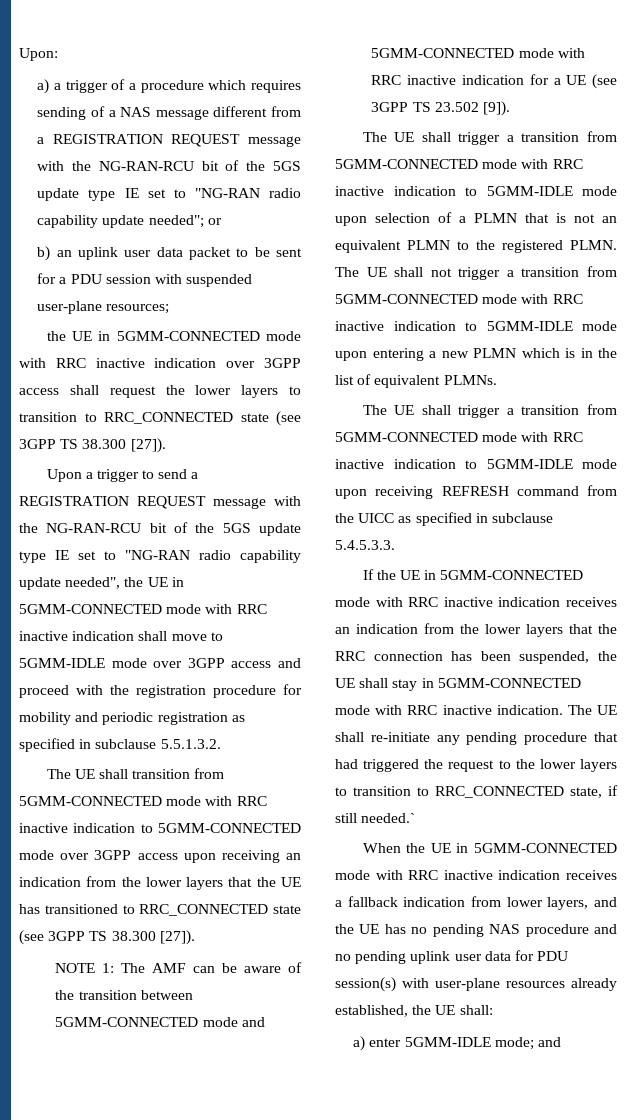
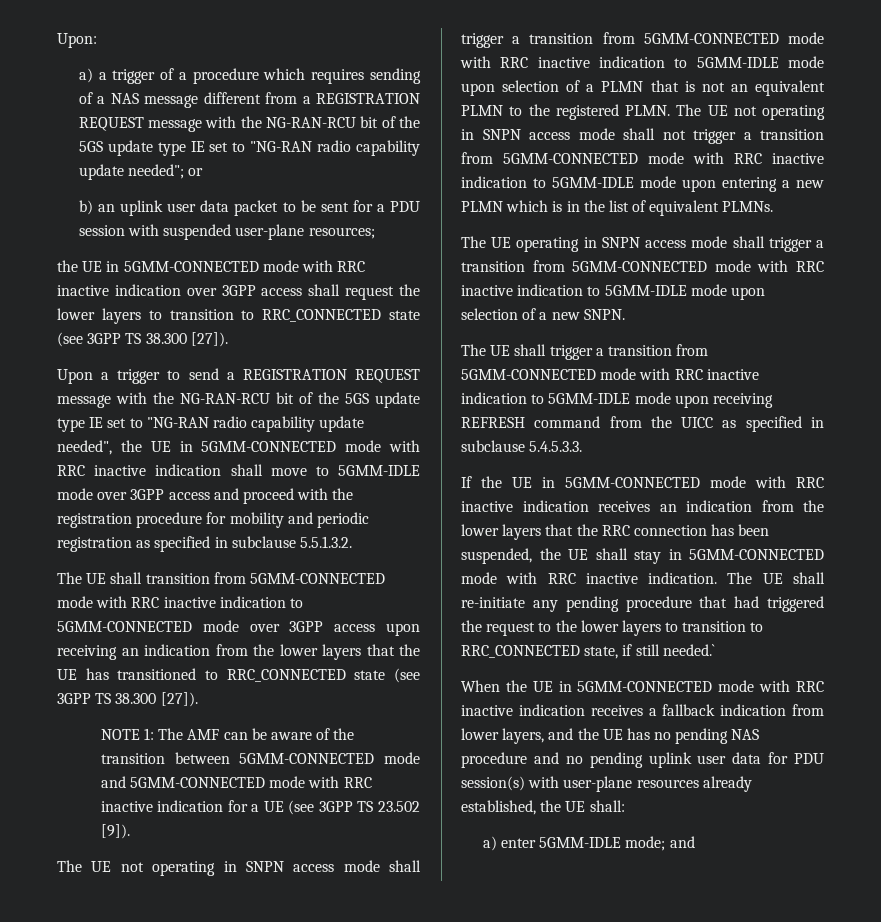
- The UE shall trigger a transition from 5GMM-CONNECTED mode with RRC inactive indication to 5GMM-IDLE mode upon selection of a PLMN that is not an equivalent PLMN to the registered PLMN.
+ The UE not operating in SNPN access mode shall trigger a transition from 5GMM-CONNECTED mode with RRC inactive indication to 5GMM-IDLE mode upon selection of a PLMN that is not an equivalent PLMN to the registered PLMN.
- The UE shall not trigger a transition from 5GMM-CONNECTED mode with RRC inactive indication to 5GMM-IDLE mode upon entering a new PLMN which is in the list of equivalent PLMNs.
+ The UE not operating in SNPN access mode shall not trigger a transition from 5GMM-CONNECTED mode with RRC inactive indication to 5GMM-IDLE mode upon entering a new PLMN which is in the list of equivalent PLMNs.
+ The UE operating in SNPN access mode shall trigger a transition from 5GMM-CONNECTED mode with RRC inactive indication to 5GMM-IDLE mode upon selection of a new SNPN.

